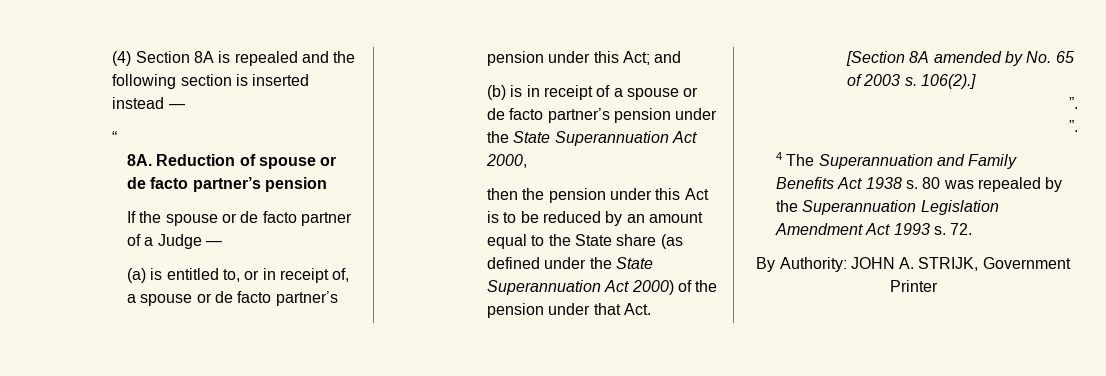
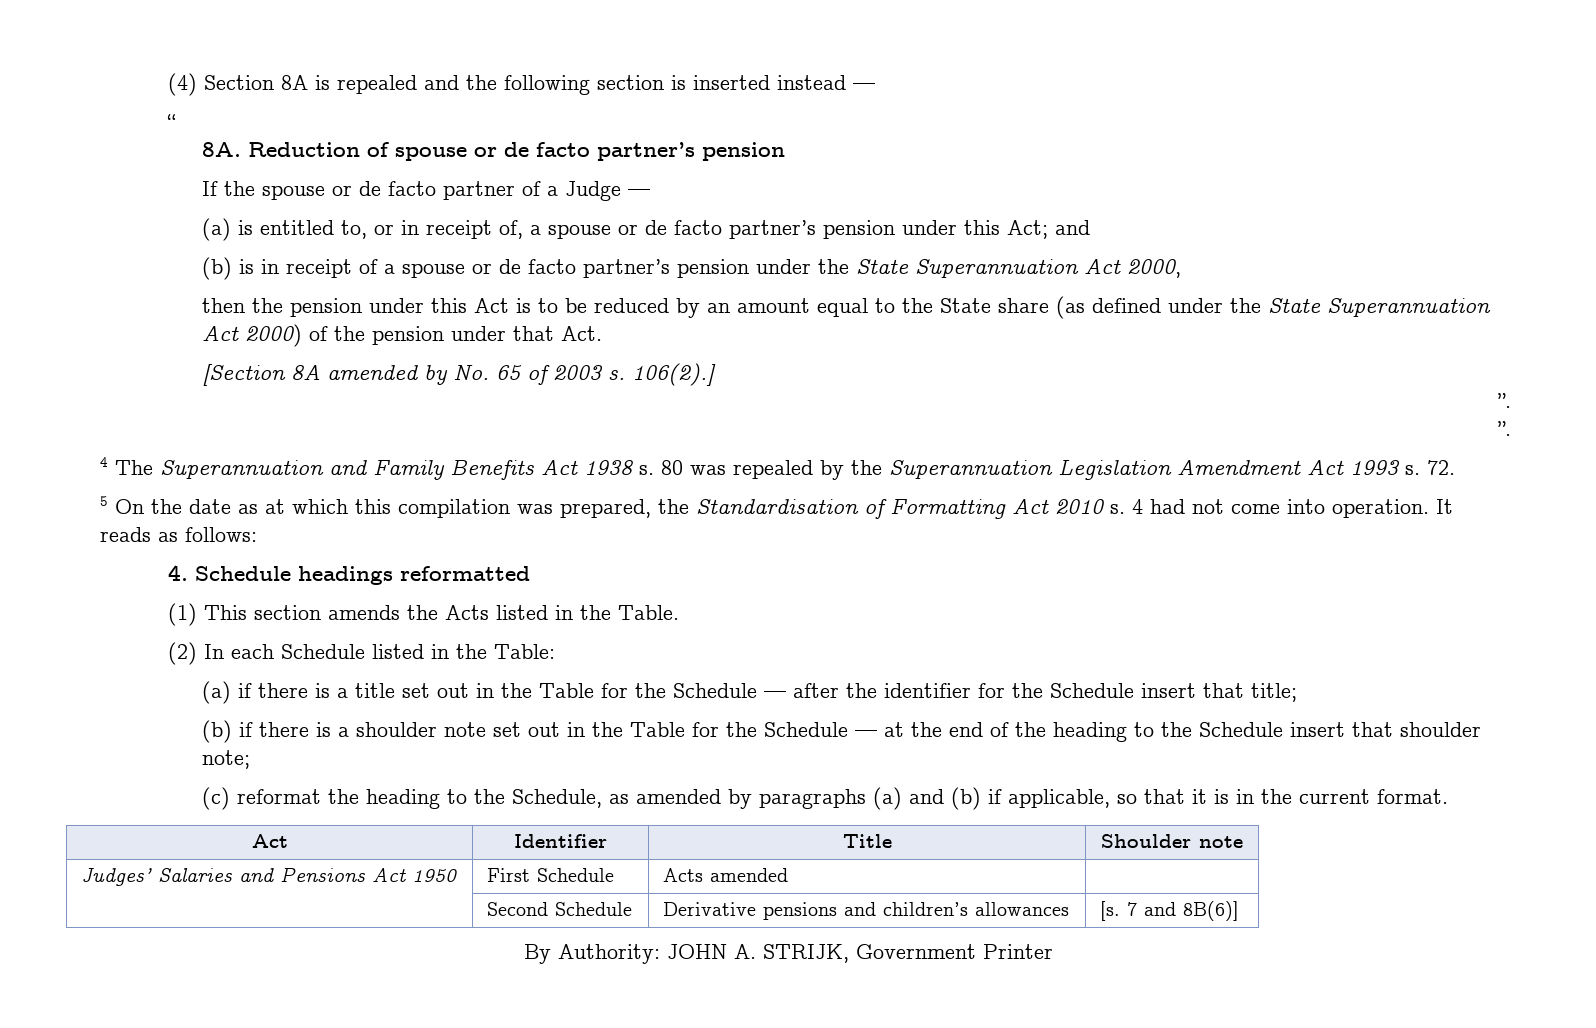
+ 5 On the date as at which this compilation was prepared, the Standardisation of Formatting Act 2010 s. 4 had not come into operation. It reads as follows:
+ 4. Schedule headings reformatted
+ (1) This section amends the Acts listed in the Table.
+ (2) In each Schedule listed in the Table:
+ (a) if there is a title set out in the Table for the Schedule — after the identifier for the Schedule insert that title;
+ (b) if there is a shoulder note set out in the Table for the Schedule — at the end of the heading to the Schedule insert that shoulder note;
+ (c) reformat the heading to the Schedule, as amended by paragraphs (a) and (b) if applicable, so that it is in the current format.
+ Act | Identifier | Title | Shoulder note
+ Judges’ Salaries and Pensions Act 1950 | First Schedule | Acts amended |
+ | Second Schedule | Derivative pensions and children’s allowances | [s. 7 and 8B(6)]

